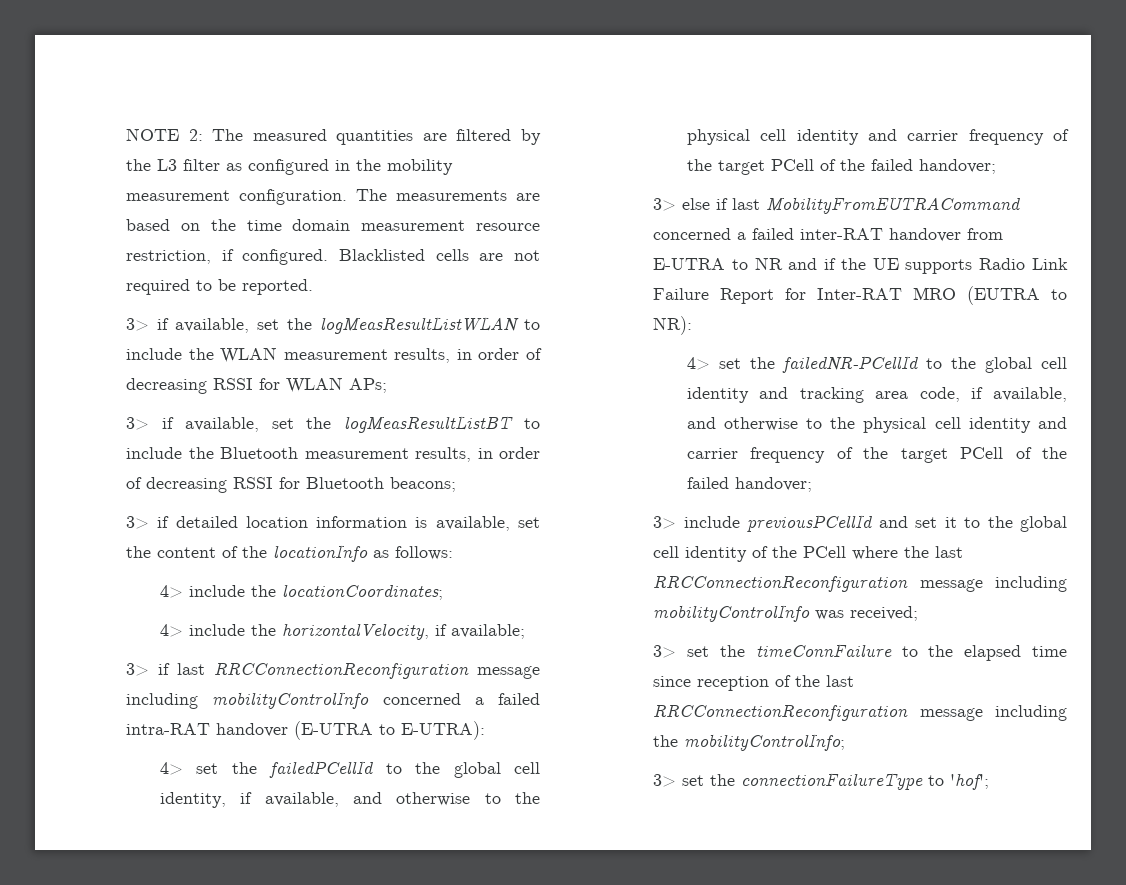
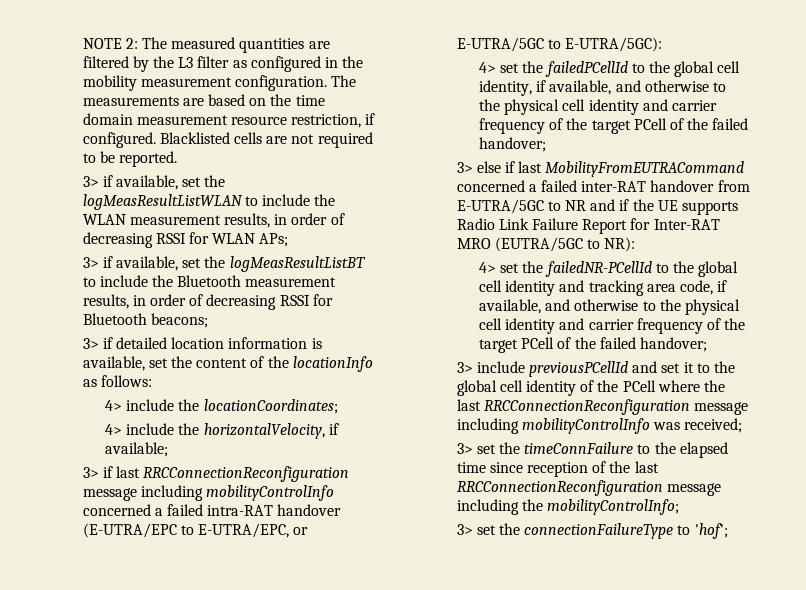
- 3> if last RRCConnectionReconfiguration message including mobilityControlInfo concerned a failed intra-RAT handover (E-UTRA to E-UTRA):
+ 3> if last RRCConnectionReconfiguration message including mobilityControlInfo concerned a failed intra-RAT handover (E-UTRA/EPC to E-UTRA/EPC, or E-UTRA/5GC to E-UTRA/5GC):
- 3> else if last MobilityFromEUTRACommand concerned a failed inter-RAT handover from E-UTRA to NR and if the UE supports Radio Link Failure Report for Inter-RAT MRO (EUTRA to NR):
+ 3> else if last MobilityFromEUTRACommand concerned a failed inter-RAT handover from E-UTRA/5GC to NR and if the UE supports Radio Link Failure Report for Inter-RAT MRO (EUTRA/5GC to NR):

